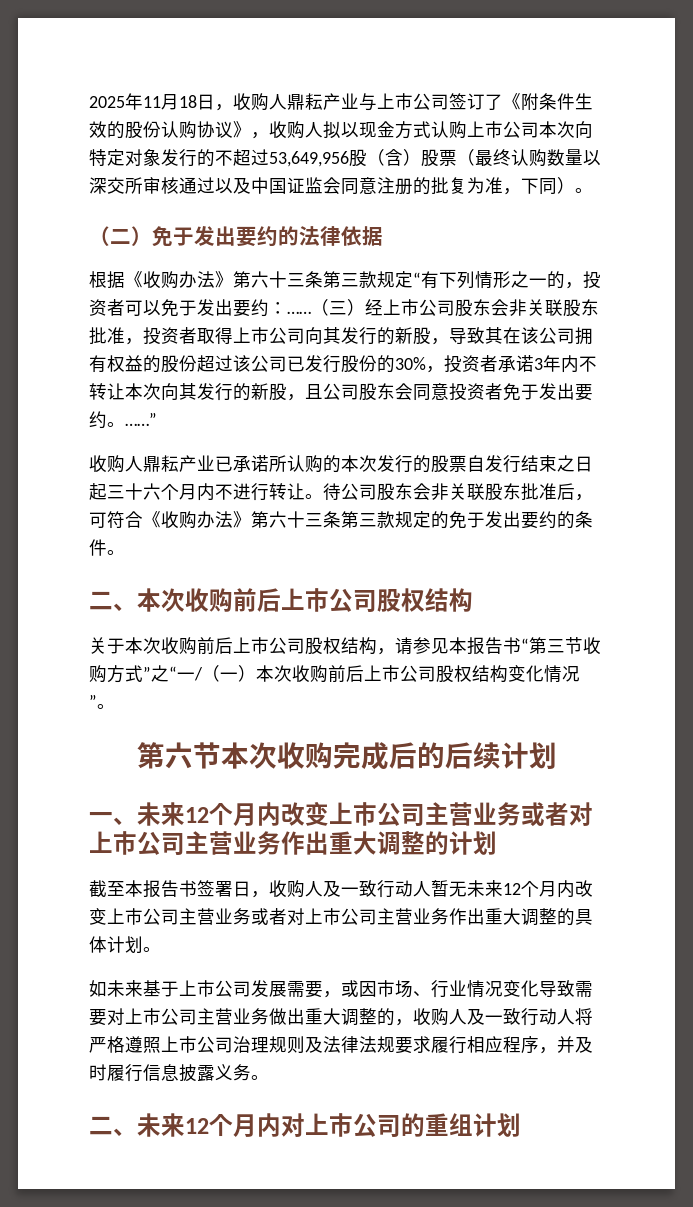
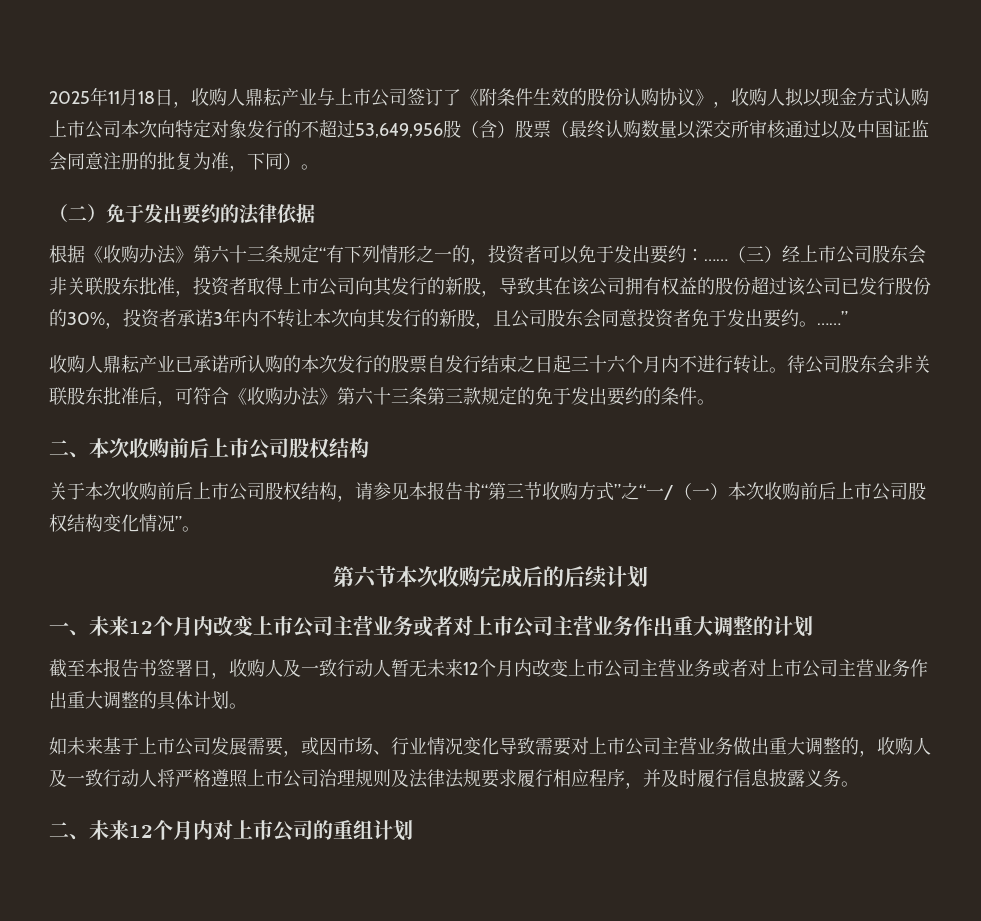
- 根据《收购办法》第六十三条第三款规定“有下列情形之一的，投资者可以免于发出要约：……
+ 根据《收购办法》第六十三条规定“有下列情形之一的，投资者可以免于发出要约：……

